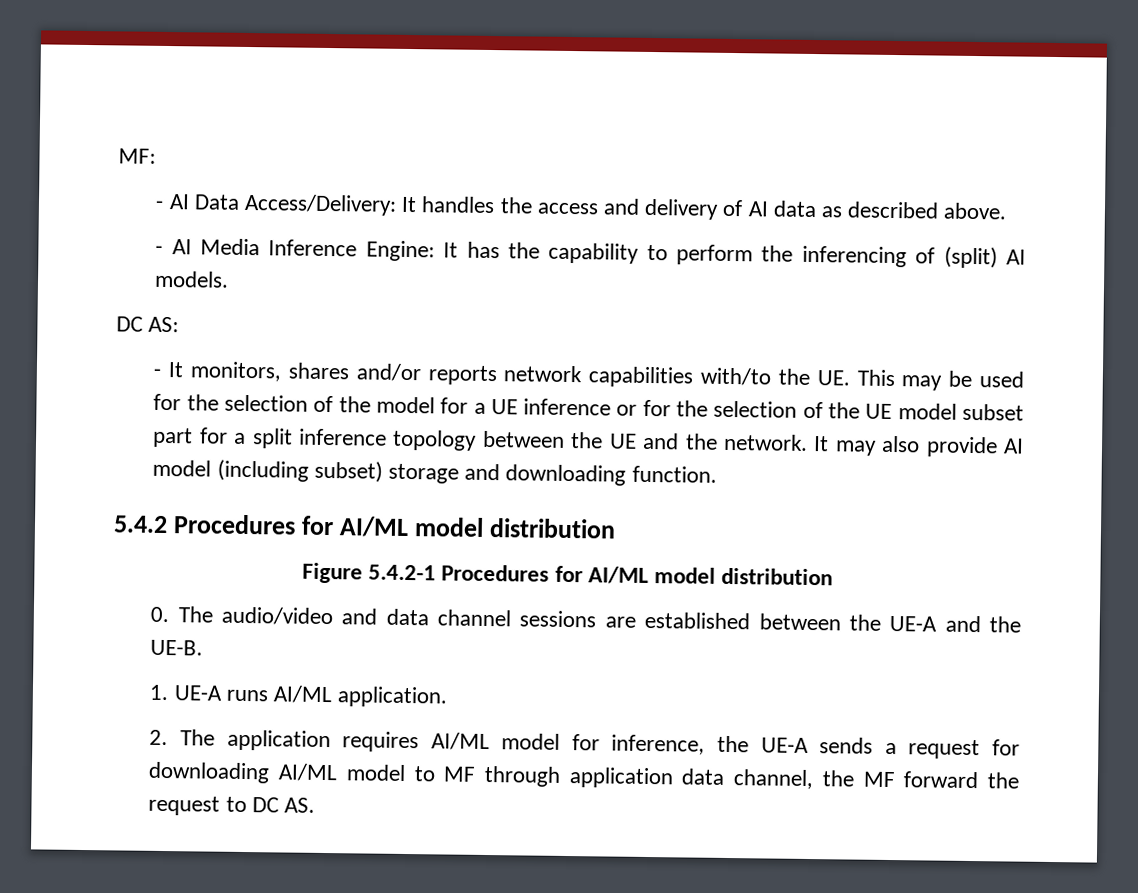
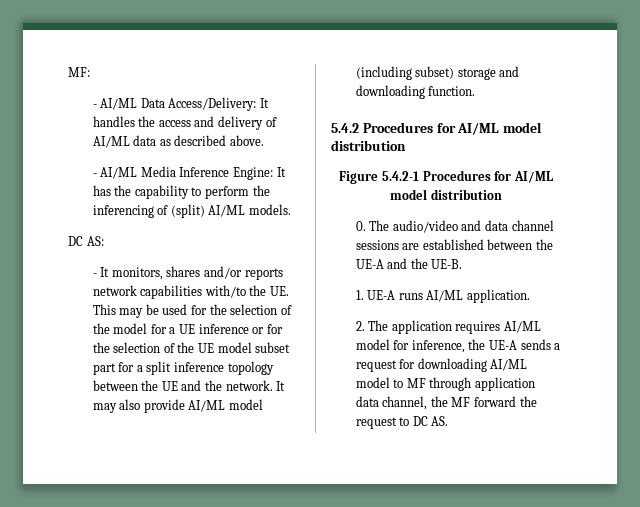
- - AI Data Access/Delivery: It handles the access and delivery of AI data as described above.
+ - AI/ML Data Access/Delivery: It handles the access and delivery of AI/ML data as described above.
- - AI Media Inference Engine: It has the capability to perform the inferencing of (split) AI models.
+ - AI/ML Media Inference Engine: It has the capability to perform the inferencing of (split) AI/ML models.
- It may also provide AI model (including subset) storage and downloading function.
+ It may also provide AI/ML model (including subset) storage and downloading function.

